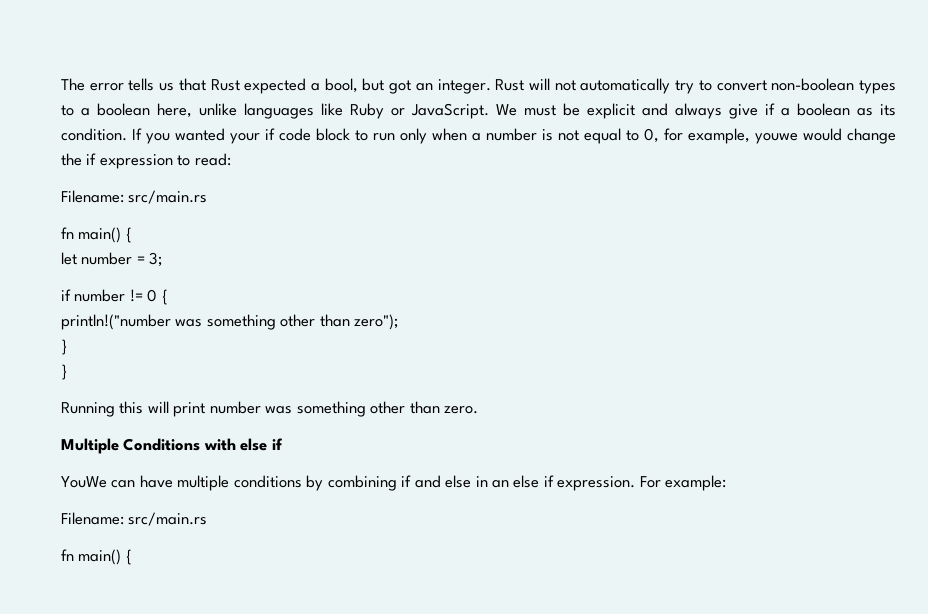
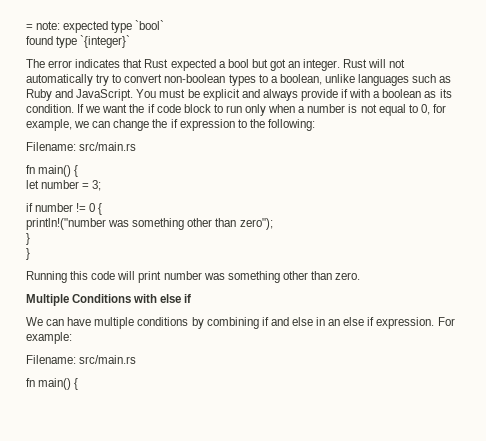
- The error tells us that Rust expected a bool, but got an integer.
+ = note: expected type `bool`
+ found type `{integer}`
+ The error indicates that Rust expected a bool but got an integer.
- Rust will not automatically try to convert non-boolean types to a boolean here, unlike languages like Ruby or JavaScript. We must be explicit and always give if a boolean as its condition.
+ Rust will not automatically try to convert non-boolean types to a boolean, unlike languages such as Ruby and JavaScript. You must be explicit and always provide if with a boolean as its condition.
- If you wanted your if code block to run only when a number is not equal to 0, for example, youwe would change the if expression to read:
+ If we want the if code block to run only when a number is not equal to 0, for example, we can change the if expression to the following:
- Running this will print number was something other than zero.
+ Running this code will print number was something other than zero.
- YouWe can have multiple conditions by combining if and else in an else if expression.
+ We can have multiple conditions by combining if and else in an else if expression.

